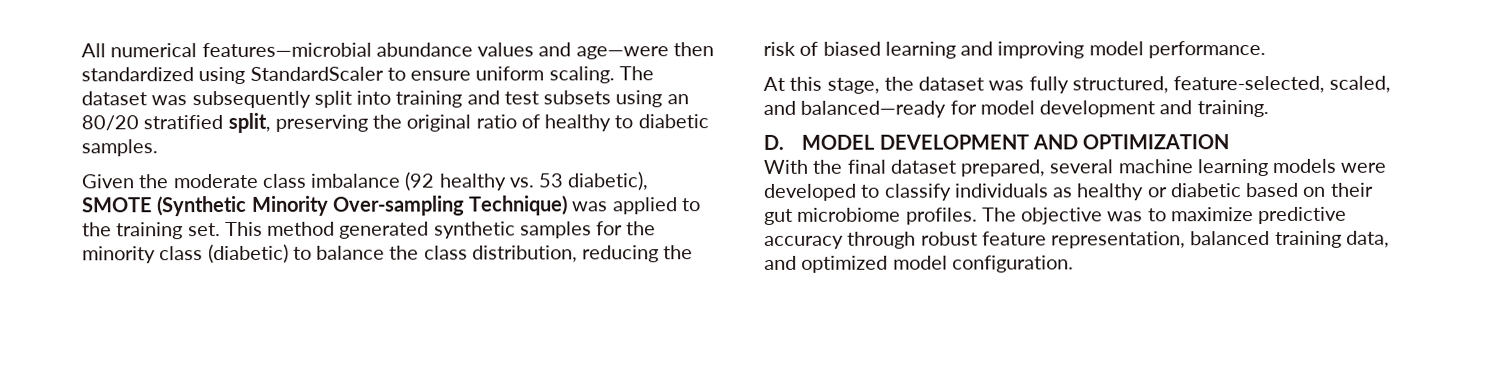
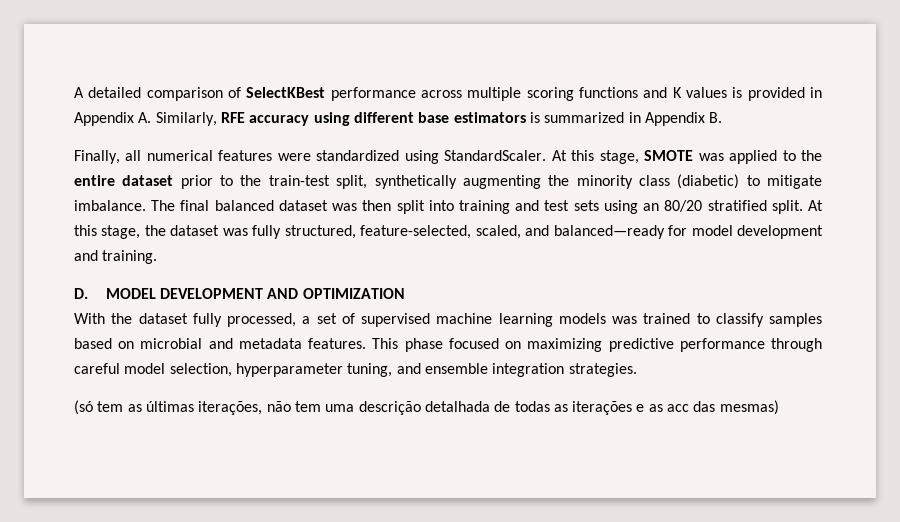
- All numerical features—microbial abundance values and age—were then standardized using StandardScaler to ensure uniform scaling. The dataset was subsequently split into training and test subsets using an 80/20 stratified split, preserving the original ratio of healthy to diabetic samples.
- Given the moderate class imbalance (92 healthy vs. 53 diabetic), SMOTE (Synthetic Minority Over-sampling Technique) was applied to the training set. This method generated synthetic samples for the minority class (diabetic) to balance the class distribution, reducing the risk of biased learning and improving model performance.
- At this stage, the dataset was fully structured, feature-selected, scaled, and balanced—ready for model development and training.
+ A detailed comparison of SelectKBest performance across multiple scoring functions and K values is provided in Appendix A. Similarly, RFE accuracy using different base estimators is summarized in Appendix B.
+ Finally, all numerical features were standardized using StandardScaler. At this stage, SMOTE was applied to the entire dataset prior to the train-test split, synthetically augmenting the minority class (diabetic) to mitigate imbalance. The final balanced dataset was then split into training and test sets using an 80/20 stratified split. At this stage, the dataset was fully structured, feature-selected, scaled, and balanced—ready for model development and training.
- With the final dataset prepared, several machine learning models were developed to classify individuals as healthy or diabetic based on their gut microbiome profiles. The objective was to maximize predictive accuracy through robust feature representation, balanced training data, and optimized model configuration.
+ With the dataset fully processed, a set of supervised machine learning models was trained to classify samples based on microbial and metadata features. This phase focused on maximizing predictive performance through careful model selection, hyperparameter tuning, and ensemble integration strategies.
+ (só tem as últimas iterações, não tem uma descrição detalhada de todas as iterações e as acc das mesmas)

